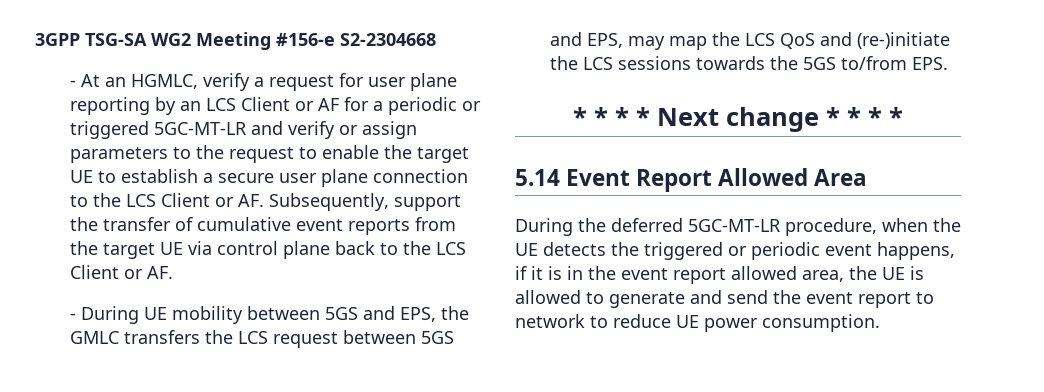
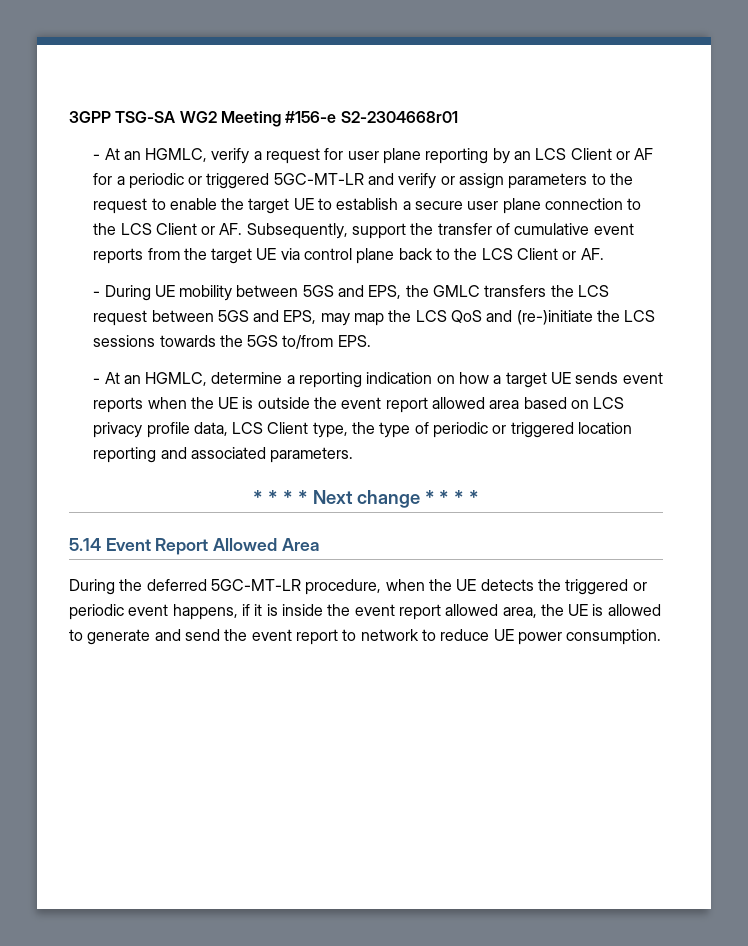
- 3GPP TSG-SA WG2 Meeting #156-e S2-2304668
+ 3GPP TSG-SA WG2 Meeting #156-e S2-2304668r01
+ - At an HGMLC, determine a reporting indication on how a target UE sends event reports when the UE is outside the event report allowed area based on LCS privacy profile data, LCS Client type, the type of periodic or triggered location reporting and associated parameters.
- During the deferred 5GC-MT-LR procedure, when the UE detects the triggered or periodic event happens, if it is in the event report allowed area, the UE is allowed to generate and send the event report to network to reduce UE power consumption.
+ During the deferred 5GC-MT-LR procedure, when the UE detects the triggered or periodic event happens, if it is inside the event report allowed area, the UE is allowed to generate and send the event report to network to reduce UE power consumption.

